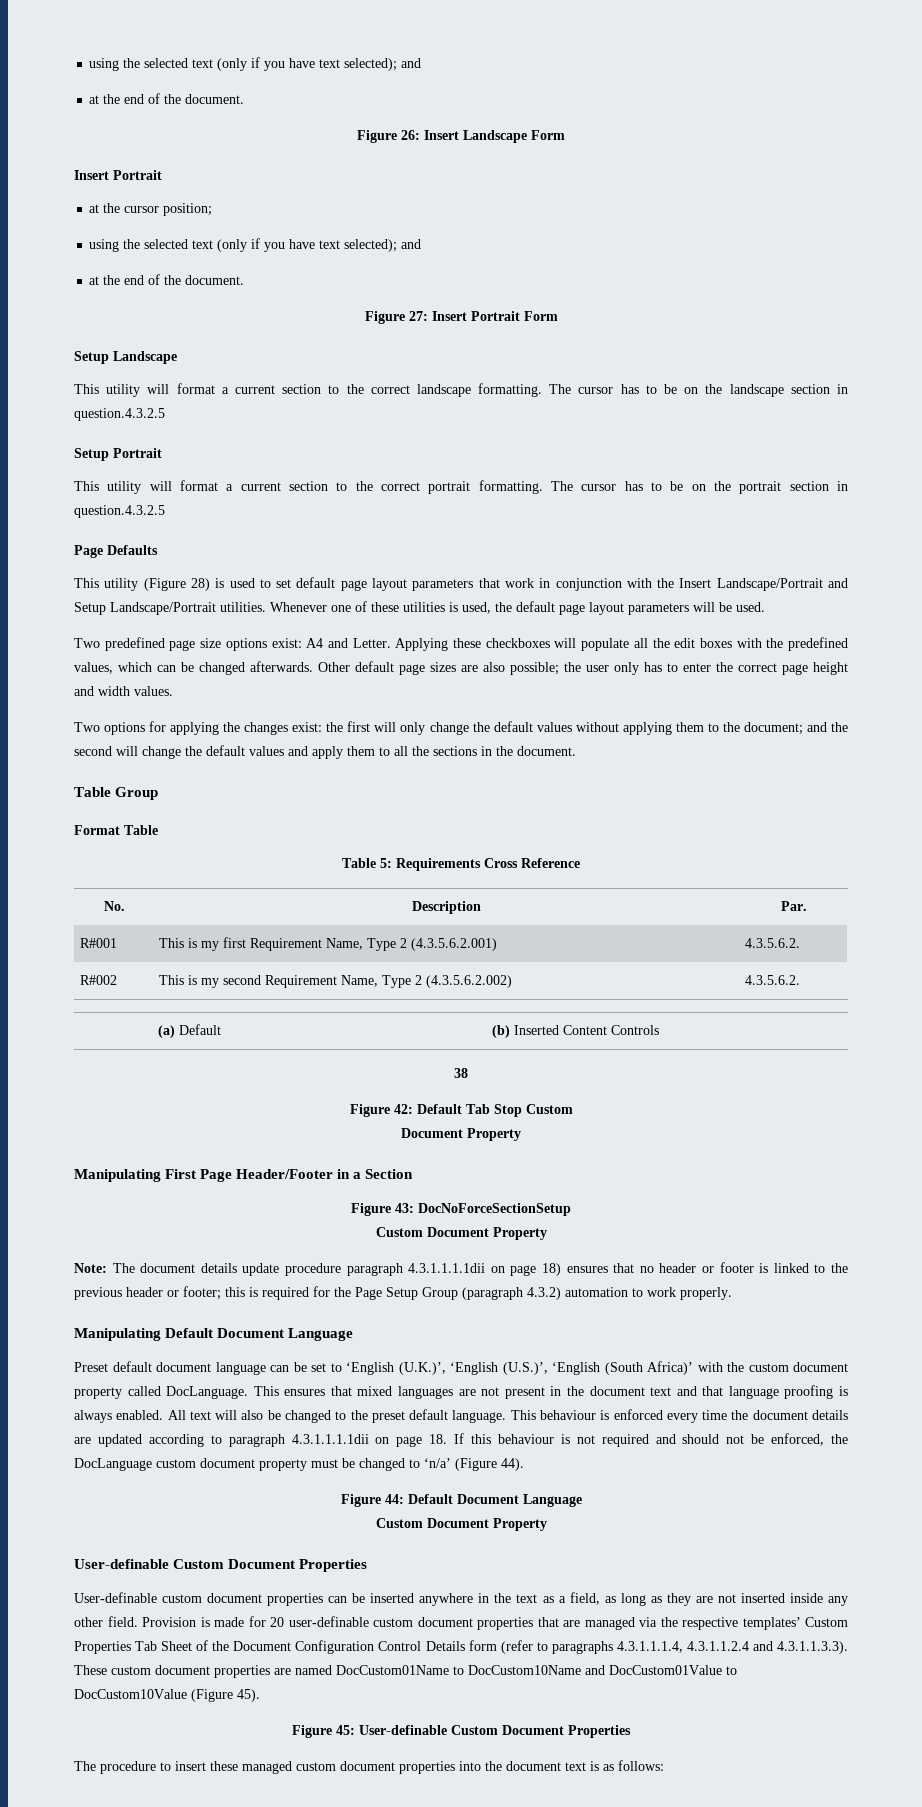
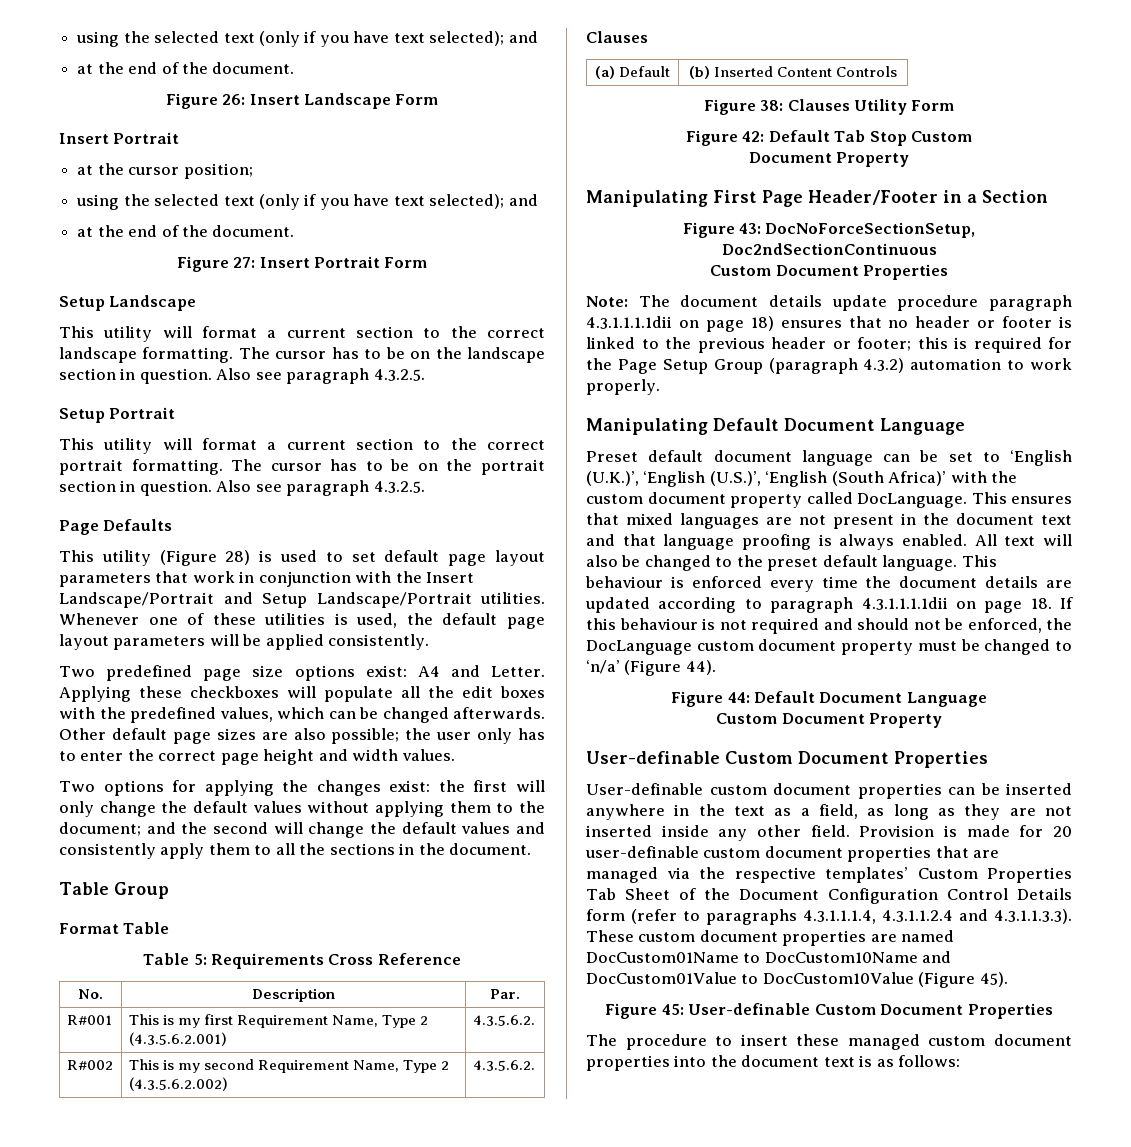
- The cursor has to be on the landscape section in question.4.3.2.5
+ The cursor has to be on the landscape section in question. Also see paragraph 4.3.2.5.
- The cursor has to be on the portrait section in question.4.3.2.5
+ The cursor has to be on the portrait section in question. Also see paragraph 4.3.2.5.
- Whenever one of these utilities is used, the default page layout parameters will be used.
+ Whenever one of these utilities is used, the default page layout parameters will be applied consistently.
- Two options for applying the changes exist: the first will only change the default values without applying them to the document; and the second will change the default values and apply them to all the sections in the document.
+ Two options for applying the changes exist: the first will only change the default values without applying them to the document; and the second will change the default values and consistently apply them to all the sections in the document.
  R#002 | This is my second Requirement Name, Type 2 (4.3.5.6.2.002) | 4.3.5.6.2.
+ Clauses
- 38
+ Figure 38: Clauses Utility Form
- Figure 43: DocNoForceSectionSetup
- Custom Document Property
+ Figure 43: DocNoForceSectionSetup, Doc2ndSectionContinuous
+ Custom Document Properties

